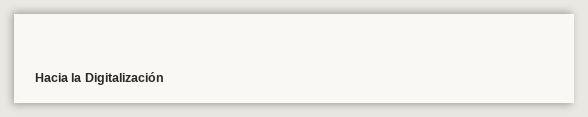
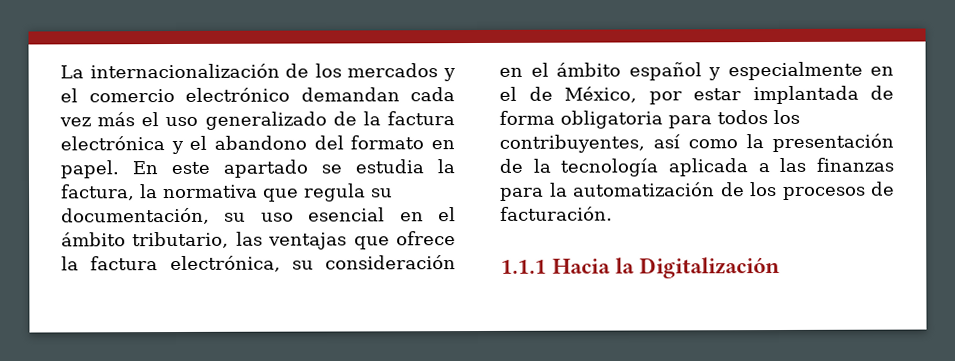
- Hacia la Digitalización
+ La internacionalización de los mercados y el comercio electrónico demandan cada vez más el uso generalizado de la factura electrónica y el abandono del formato en papel. En este apartado se estudia la factura, la normativa que regula su documentación, su uso esencial en el ámbito tributario, las ventajas que ofrece la factura electrónica, su consideración en el ámbito español y especialmente en el de México, por estar implantada de forma obligatoria para todos los contribuyentes, así como la presentación de la tecnología aplicada a las finanzas para la automatización de los procesos de facturación.
+ 1.1.1 Hacia la Digitalización

